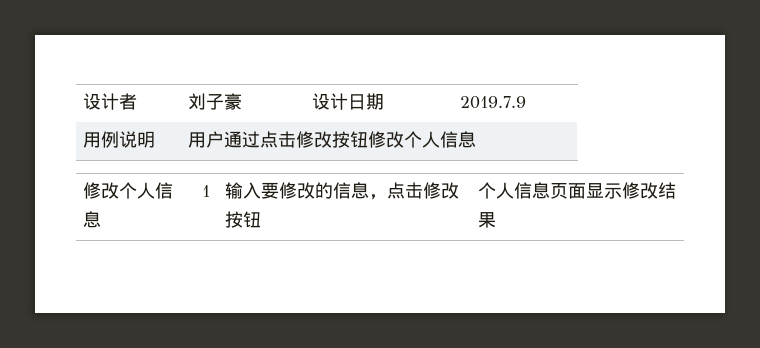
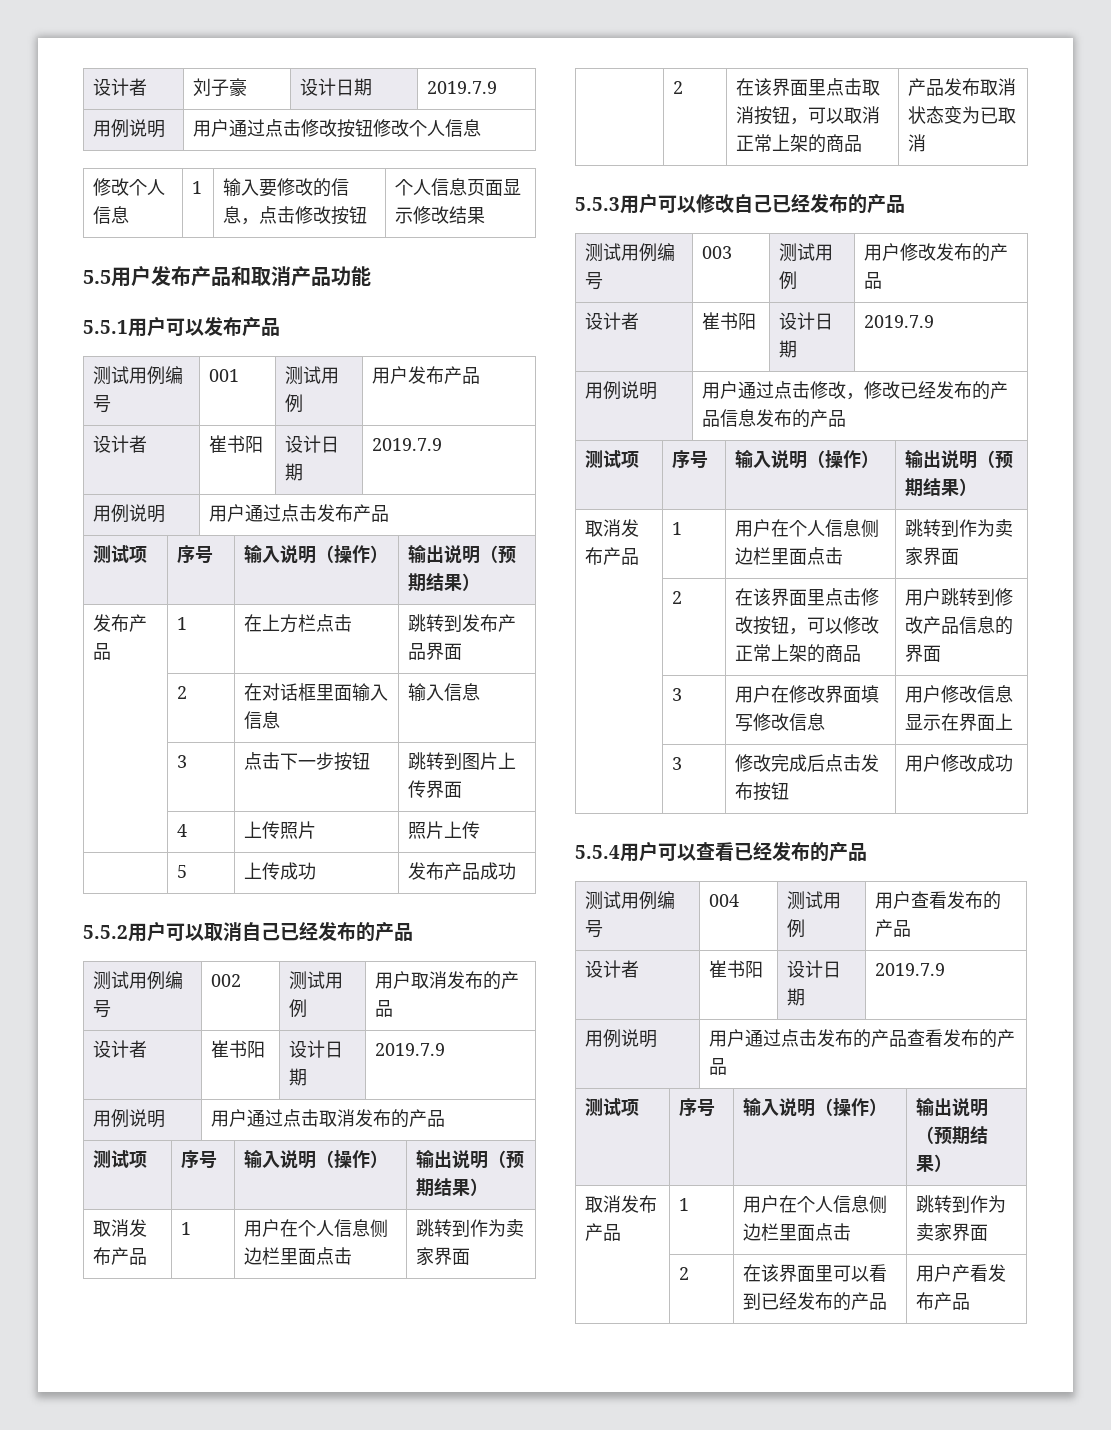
+ 5.5用户发布产品和取消产品功能
+ 5.5.1用户可以发布产品
+ 测试用例编号 | 001 | 测试用例 | 用户发布产品
+ 设计者 | 崔书阳 | 设计日期 | 2019.7.9
+ 用例说明 | 用户通过点击发布产品
+ 测试项 | 序号 | 输入说明（操作） | 输出说明（预期结果）
+ 发布产品 | 1 | 在上方栏点击 | 跳转到发布产品界面
+ | 2 | 在对话框里面输入信息 | 输入信息
+ | 3 | 点击下一步按钮 | 跳转到图片上传界面
+ | 4 | 上传照片 | 照片上传
+ | 5 | 上传成功 | 发布产品成功
+ 5.5.2用户可以取消自己已经发布的产品
+ 测试用例编号 | 002 | 测试用例 | 用户取消发布的产品
+ 设计者 | 崔书阳 | 设计日期 | 2019.7.9
+ 用例说明 | 用户通过点击取消发布的产品
+ 测试项 | 序号 | 输入说明（操作） | 输出说明（预期结果）
+ 取消发布产品 | 1 | 用户在个人信息侧边栏里面点击 | 跳转到作为卖家界面
+ | 2 | 在该界面里点击取消按钮，可以取消正常上架的商品 | 产品发布取消状态变为已取消
+ 5.5.3用户可以修改自己已经发布的产品
+ 测试用例编号 | 003 | 测试用例 | 用户修改发布的产品
+ 设计者 | 崔书阳 | 设计日期 | 2019.7.9
+ 用例说明 | 用户通过点击修改，修改已经发布的产品信息发布的产品
+ 测试项 | 序号 | 输入说明（操作） | 输出说明（预期结果）
+ 取消发布产品 | 1 | 用户在个人信息侧边栏里面点击 | 跳转到作为卖家界面
+ | 2 | 在该界面里点击修改按钮，可以修改正常上架的商品 | 用户跳转到修改产品信息的界面
+ | 3 | 用户在修改界面填写修改信息 | 用户修改信息显示在界面上
+ | 3 | 修改完成后点击发布按钮 | 用户修改成功
+ 5.5.4用户可以查看已经发布的产品
+ 测试用例编号 | 004 | 测试用例 | 用户查看发布的产品
+ 设计者 | 崔书阳 | 设计日期 | 2019.7.9
+ 用例说明 | 用户通过点击发布的产品查看发布的产品
+ 测试项 | 序号 | 输入说明（操作） | 输出说明（预期结果）
+ 取消发布产品 | 1 | 用户在个人信息侧边栏里面点击 | 跳转到作为卖家界面
+ | 2 | 在该界面里可以看到已经发布的产品 | 用户产看发布产品

